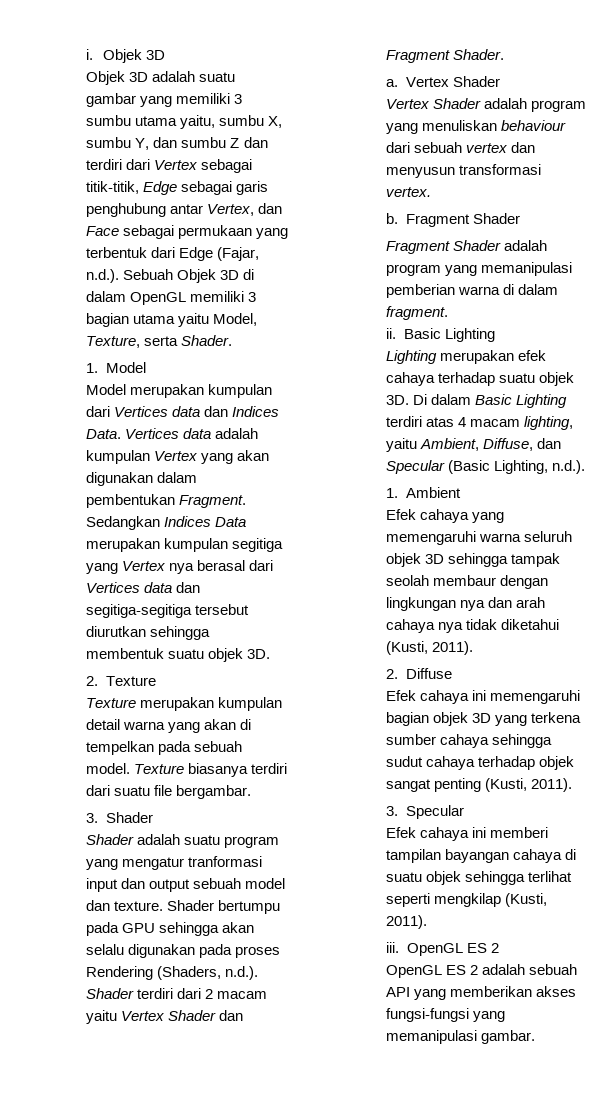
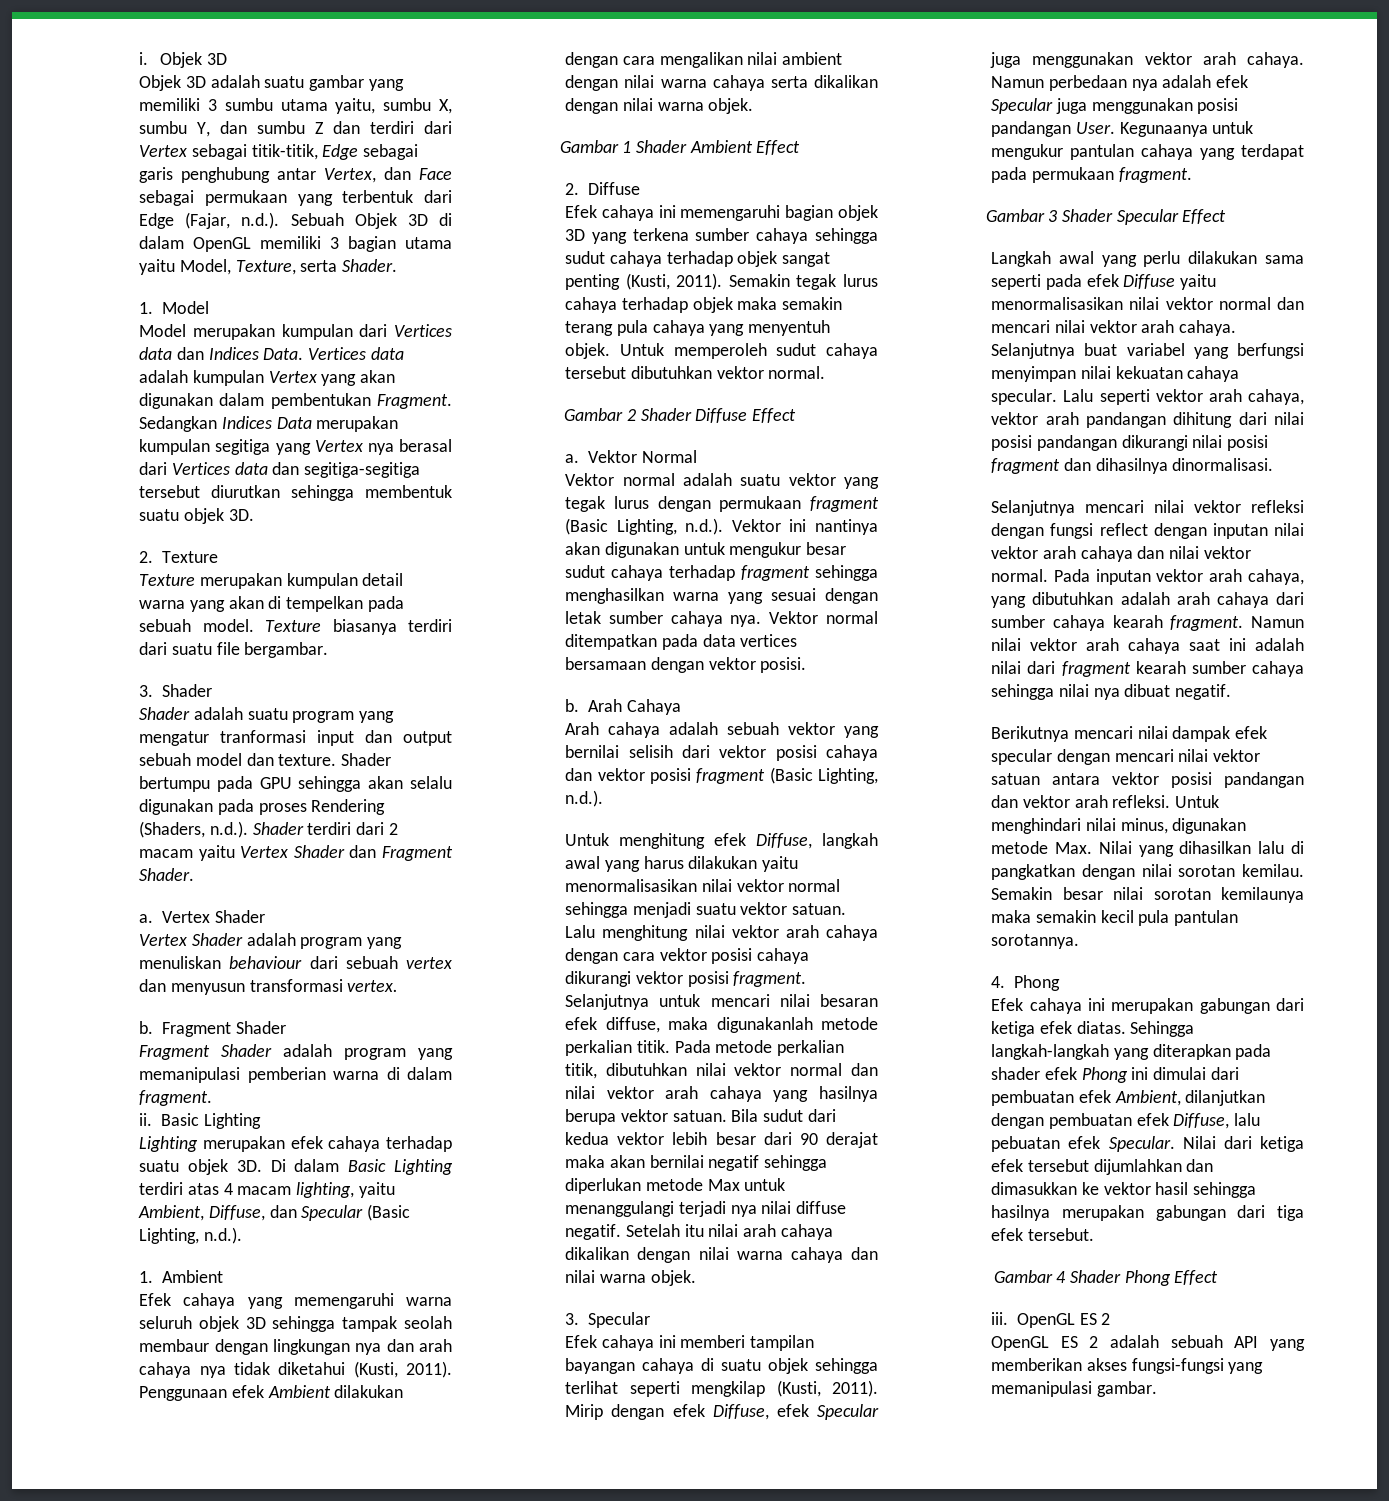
+ Penggunaan efek Ambient dilakukan dengan cara mengalikan nilai ambient dengan nilai warna cahaya serta dikalikan dengan nilai warna objek.
+ Gambar 1 Shader Ambient Effect
+ Semakin tegak lurus cahaya terhadap objek maka semakin terang pula cahaya yang menyentuh objek. Untuk memperoleh sudut cahaya tersebut dibutuhkan vektor normal.
+ Gambar 2 Shader Diffuse Effect
+ a. Vektor Normal
+ Vektor normal adalah suatu vektor yang tegak lurus dengan permukaan fragment (Basic Lighting, n.d.). Vektor ini nantinya akan digunakan untuk mengukur besar sudut cahaya terhadap fragment sehingga menghasilkan warna yang sesuai dengan letak sumber cahaya nya. Vektor normal ditempatkan pada data vertices bersamaan dengan vektor posisi.
+ b. Arah Cahaya
+ Arah cahaya adalah sebuah vektor yang bernilai selisih dari vektor posisi cahaya dan vektor posisi fragment (Basic Lighting, n.d.).
+ Untuk menghitung efek Diffuse, langkah awal yang harus dilakukan yaitu menormalisasikan nilai vektor normal sehingga menjadi suatu vektor satuan. Lalu menghitung nilai vektor arah cahaya dengan cara vektor posisi cahaya dikurangi vektor posisi fragment. Selanjutnya untuk mencari nilai besaran efek diffuse, maka digunakanlah metode perkalian titik. Pada metode perkalian titik, dibutuhkan nilai vektor normal dan nilai vektor arah cahaya yang hasilnya berupa vektor satuan. Bila sudut dari kedua vektor lebih besar dari 90 derajat maka akan bernilai negatif sehingga diperlukan metode Max untuk menanggulangi terjadi nya nilai diffuse negatif. Setelah itu nilai arah cahaya dikalikan dengan nilai warna cahaya dan nilai warna objek.
+ Mirip dengan efek Diffuse, efek Specular juga menggunakan vektor arah cahaya. Namun perbedaan nya adalah efek Specular juga menggunakan posisi pandangan User. Kegunaanya untuk mengukur pantulan cahaya yang terdapat pada permukaan fragment.
+ Gambar 3 Shader Specular Effect
+ Langkah awal yang perlu dilakukan sama seperti pada efek Diffuse yaitu menormalisasikan nilai vektor normal dan mencari nilai vektor arah cahaya. Selanjutnya buat variabel yang berfungsi menyimpan nilai kekuatan cahaya specular. Lalu seperti vektor arah cahaya, vektor arah pandangan dihitung dari nilai posisi pandangan dikurangi nilai posisi fragment dan dihasilnya dinormalisasi.
+ Selanjutnya mencari nilai vektor refleksi dengan fungsi reflect dengan inputan nilai vektor arah cahaya dan nilai vektor normal. Pada inputan vektor arah cahaya, yang dibutuhkan adalah arah cahaya dari sumber cahaya kearah fragment. Namun nilai vektor arah cahaya saat ini adalah nilai dari fragment kearah sumber cahaya sehingga nilai nya dibuat negatif.
+ Berikutnya mencari nilai dampak efek specular dengan mencari nilai vektor satuan antara vektor posisi pandangan dan vektor arah refleksi. Untuk menghindari nilai minus, digunakan metode Max. Nilai yang dihasilkan lalu di pangkatkan dengan nilai sorotan kemilau. Semakin besar nilai sorotan kemilaunya maka semakin kecil pula pantulan sorotannya.
+ 4. Phong
+ Efek cahaya ini merupakan gabungan dari ketiga efek diatas. Sehingga langkah-langkah yang diterapkan pada shader efek Phong ini dimulai dari pembuatan efek Ambient, dilanjutkan dengan pembuatan efek Diffuse, lalu pebuatan efek Specular. Nilai dari ketiga efek tersebut dijumlahkan dan dimasukkan ke vektor hasil sehingga hasilnya merupakan gabungan dari tiga efek tersebut.
+ Gambar 4 Shader Phong Effect

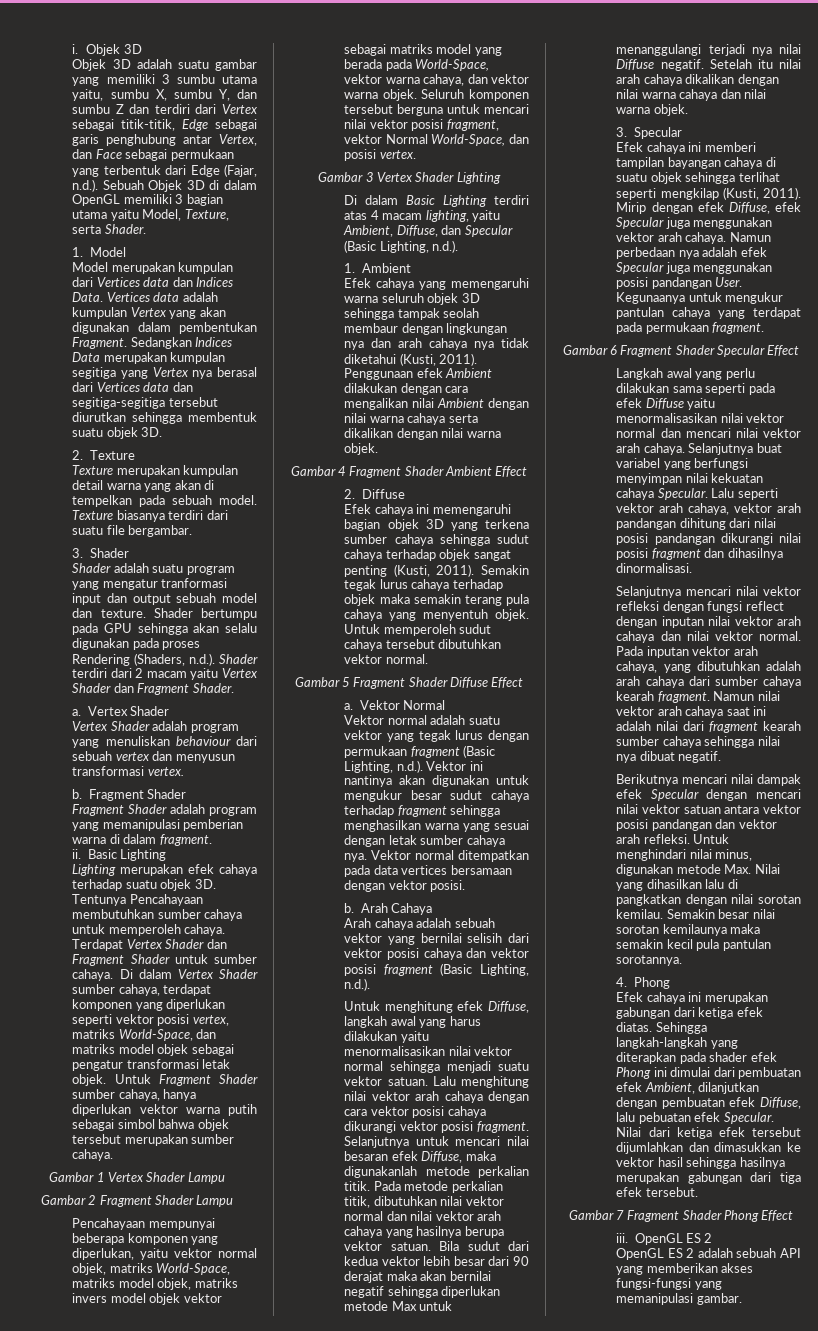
- Lighting merupakan efek cahaya terhadap suatu objek 3D. Di dalam Basic Lighting terdiri atas 4 macam lighting, yaitu Ambient, Diffuse, dan Specular (Basic Lighting, n.d.).
+ Lighting merupakan efek cahaya terhadap suatu objek 3D. Tentunya Pencahayaan membutuhkan sumber cahaya untuk memperoleh cahaya. Terdapat Vertex Shader dan Fragment Shader untuk sumber cahaya. Di dalam Vertex Shader sumber cahaya, terdapat komponen yang diperlukan seperti vektor posisi vertex, matriks World-Space, dan matriks model objek sebagai pengatur transformasi letak objek. Untuk Fragment Shader sumber cahaya, hanya diperlukan vektor warna putih sebagai simbol bahwa objek tersebut merupakan sumber cahaya.
+ Gambar 1 Vertex Shader Lampu
+ Gambar 2 Fragment Shader Lampu
+ Pencahayaan mempunyai beberapa komponen yang diperlukan, yaitu vektor normal objek, matriks World-Space, matriks model objek, matriks invers model objek vektor sebagai matriks model yang berada pada World-Space, vektor warna cahaya, dan vektor warna objek. Seluruh komponen tersebut berguna untuk mencari nilai vektor posisi fragment, vektor Normal World-Space, dan posisi vertex.
+ Gambar 3 Vertex Shader Lighting
+ Di dalam Basic Lighting terdiri atas 4 macam lighting, yaitu Ambient, Diffuse, dan Specular (Basic Lighting, n.d.).
- Penggunaan efek Ambient dilakukan dengan cara mengalikan nilai ambient dengan nilai warna cahaya serta dikalikan dengan nilai warna objek.
+ Penggunaan efek Ambient dilakukan dengan cara mengalikan nilai Ambient dengan nilai warna cahaya serta dikalikan dengan nilai warna objek.
- Gambar 1 Shader Ambient Effect
+ Gambar 4 Fragment Shader Ambient Effect
- Gambar 2 Shader Diffuse Effect
+ Gambar 5 Fragment Shader Diffuse Effect
- Selanjutnya untuk mencari nilai besaran efek diffuse, maka digunakanlah metode perkalian titik.
+ Selanjutnya untuk mencari nilai besaran efek Diffuse, maka digunakanlah metode perkalian titik.
- Bila sudut dari kedua vektor lebih besar dari 90 derajat maka akan bernilai negatif sehingga diperlukan metode Max untuk menanggulangi terjadi nya nilai diffuse negatif.
+ Bila sudut dari kedua vektor lebih besar dari 90 derajat maka akan bernilai negatif sehingga diperlukan metode Max untuk menanggulangi terjadi nya nilai Diffuse negatif.
- Gambar 3 Shader Specular Effect
+ Gambar 6 Fragment Shader Specular Effect
- Selanjutnya buat variabel yang berfungsi menyimpan nilai kekuatan cahaya specular.
+ Selanjutnya buat variabel yang berfungsi menyimpan nilai kekuatan cahaya Specular.
- Berikutnya mencari nilai dampak efek specular dengan mencari nilai vektor satuan antara vektor posisi pandangan dan vektor arah refleksi.
+ Berikutnya mencari nilai dampak efek Specular dengan mencari nilai vektor satuan antara vektor posisi pandangan dan vektor arah refleksi.
- Gambar 4 Shader Phong Effect
+ Gambar 7 Fragment Shader Phong Effect

